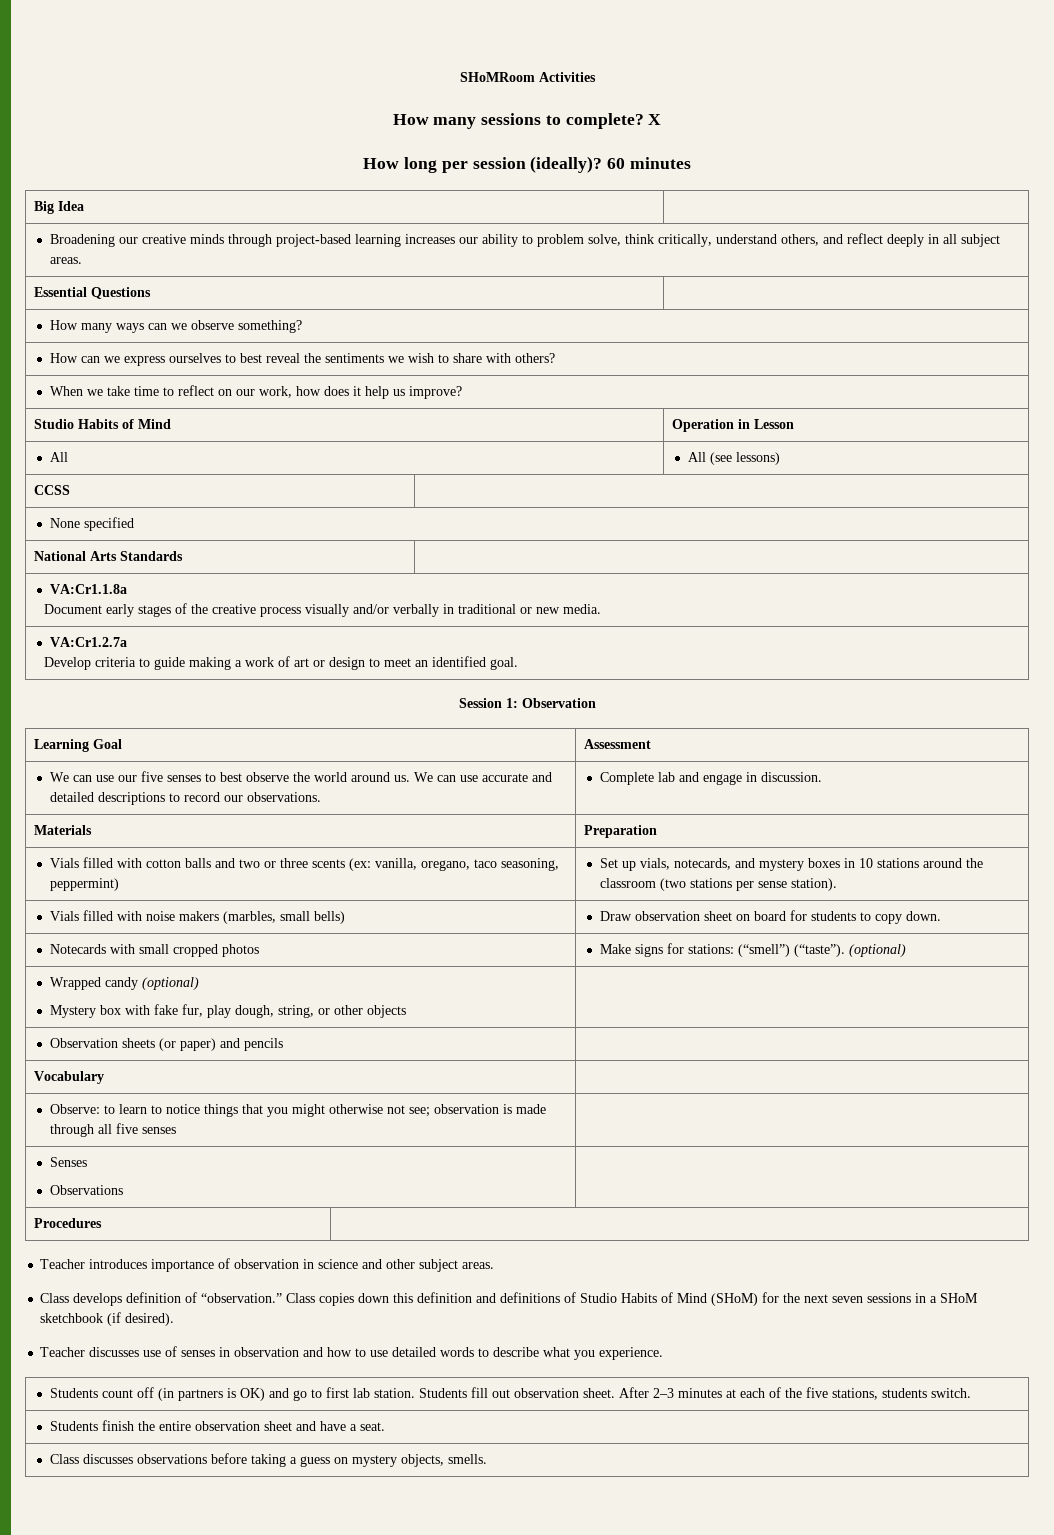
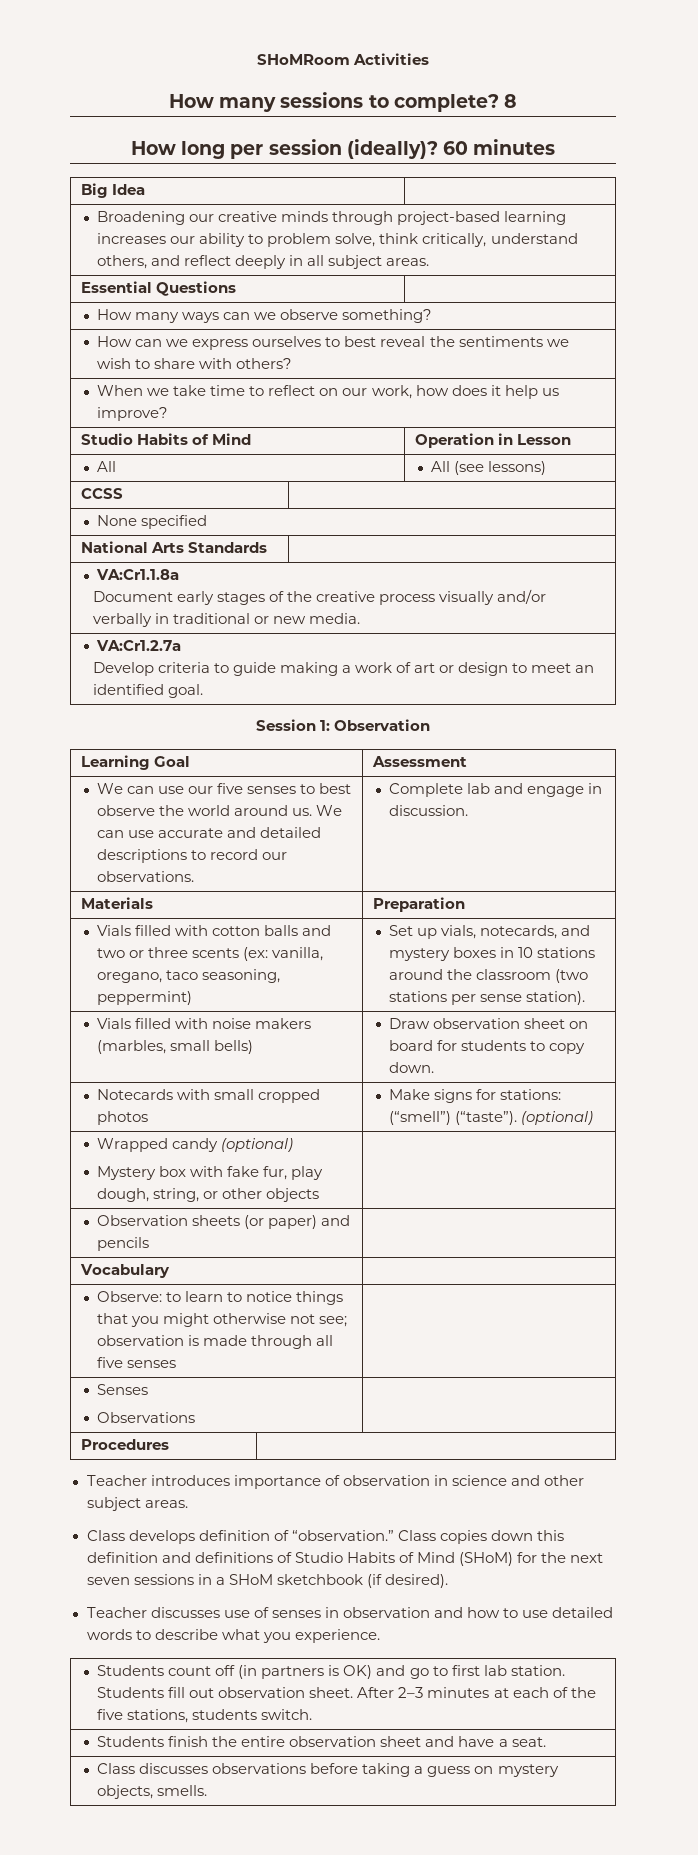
- X
+ 8

